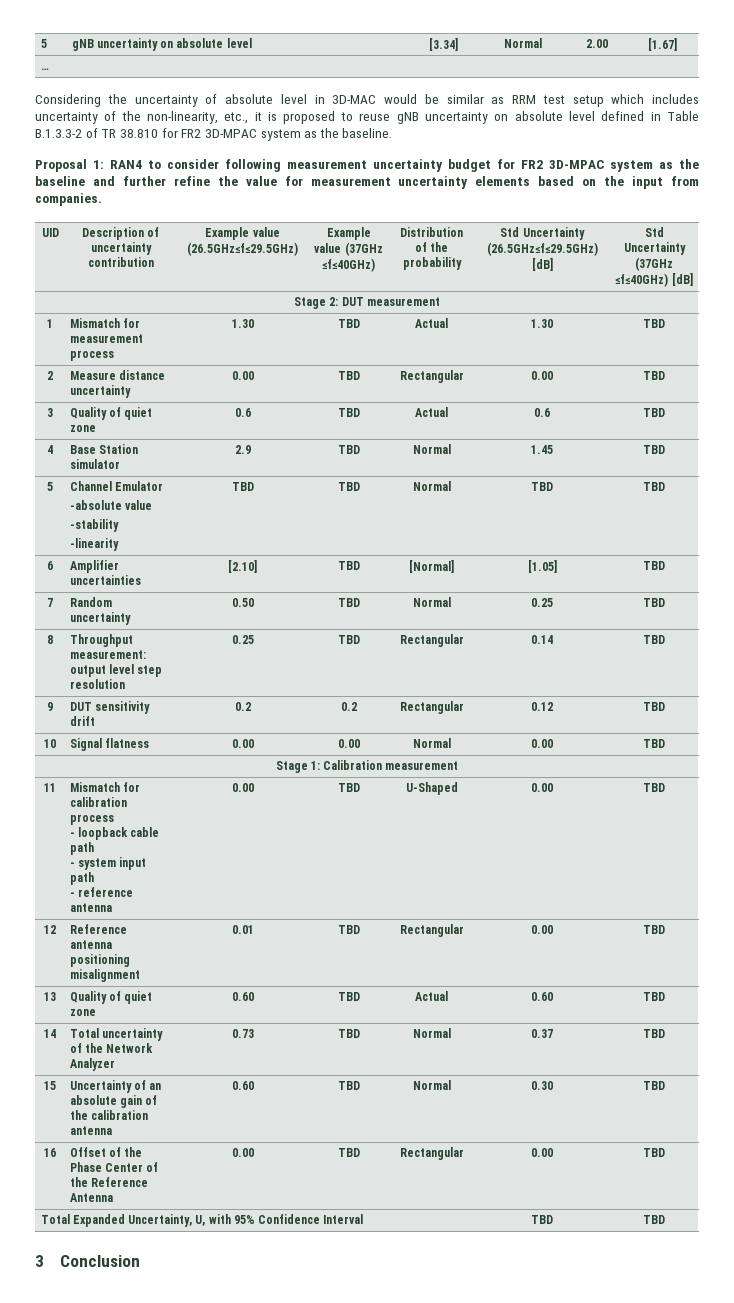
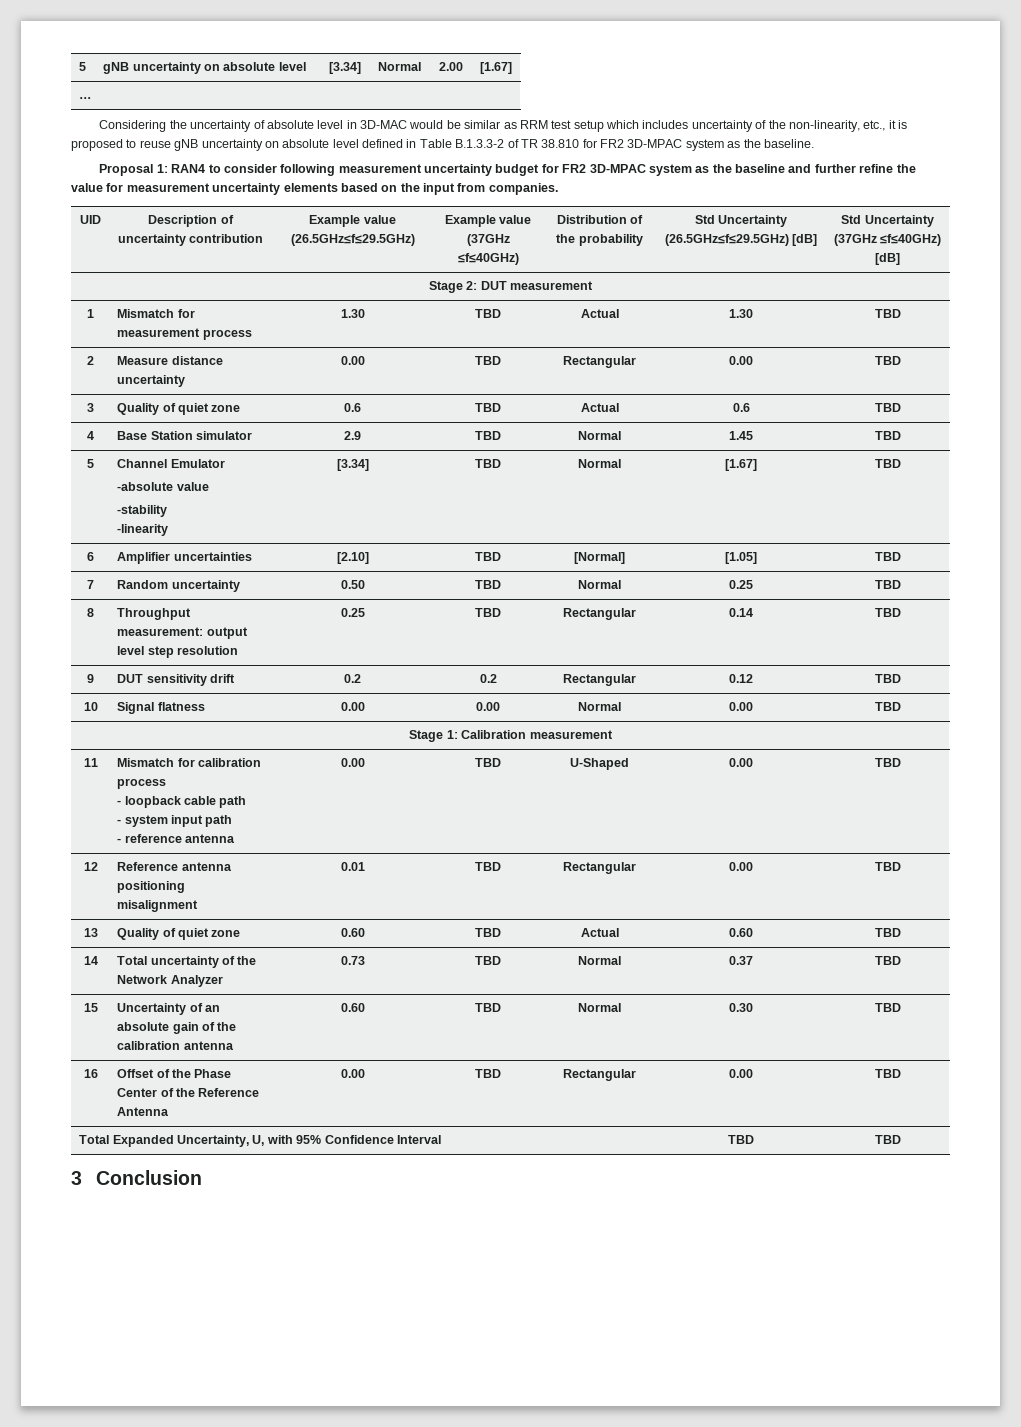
  5 | Channel Emulator
  -absolute value
  -stability
- -linearity | TBD | TBD | Normal | TBD | TBD
+ -linearity | [3.34] | TBD | Normal | [1.67] | TBD

